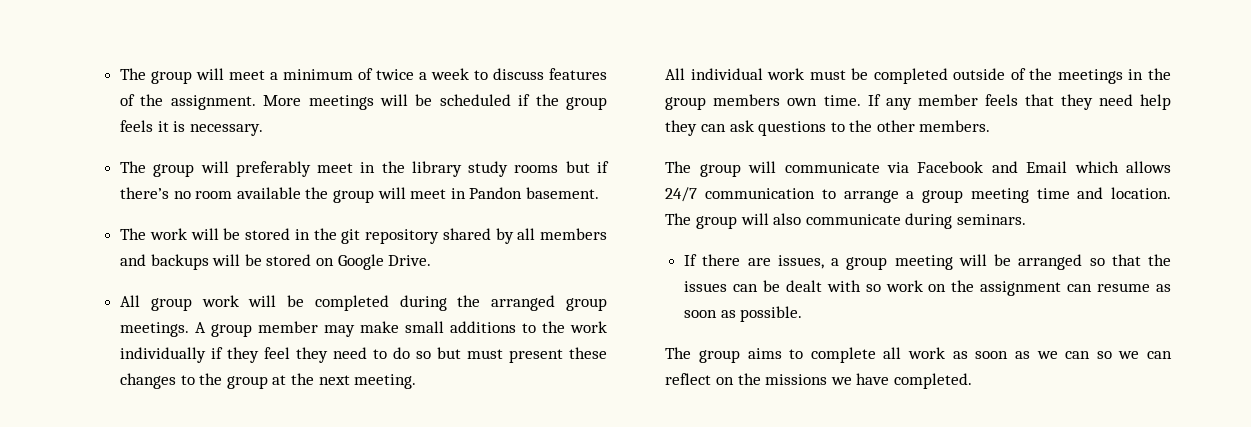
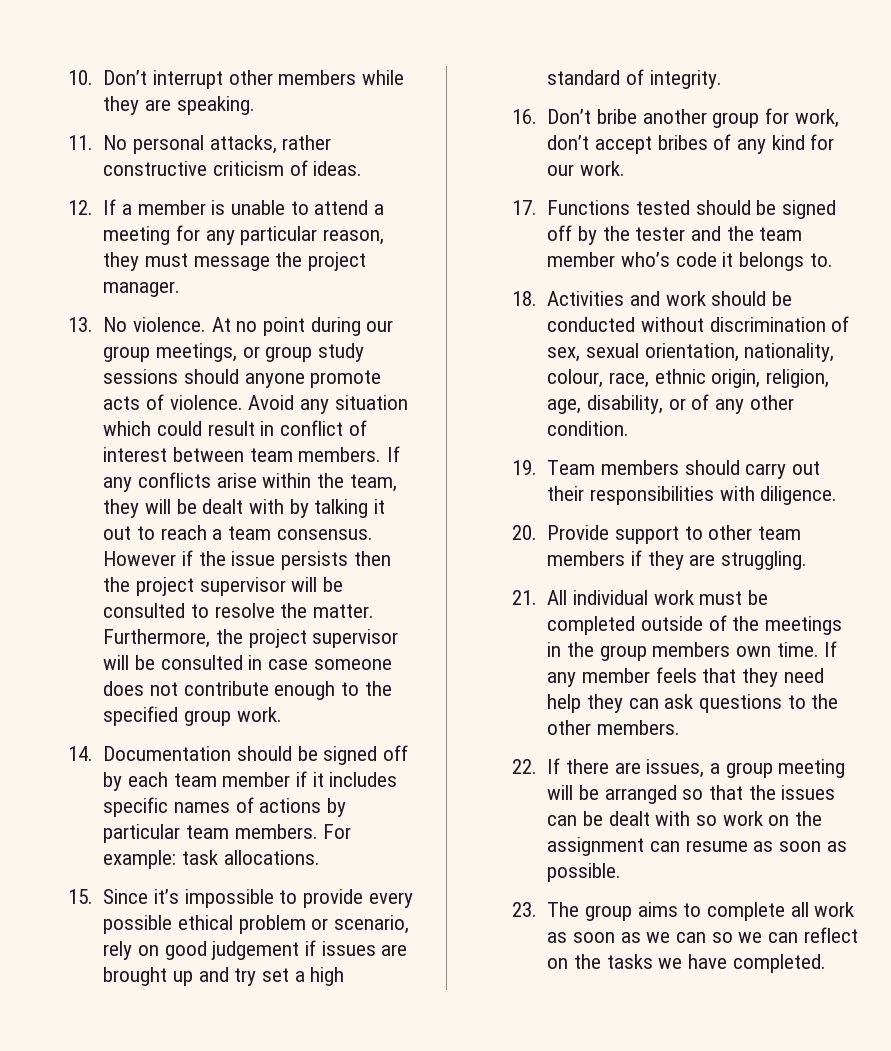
- The group will meet a minimum of twice a week to discuss features of the assignment. More meetings will be scheduled if the group feels it is necessary.
- The group will preferably meet in the library study rooms but if there’s no room available the group will meet in Pandon basement.
- The work will be stored in the git repository shared by all members and backups will be stored on Google Drive.
- All group work will be completed during the arranged group meetings. A group member may make small additions to the work individually if they feel they need to do so but must present these changes to the group at the next meeting.
- All individual work must be completed outside of the meetings in the group members own time.
+ 10. Don’t interrupt other members while they are speaking.
+ 11. No personal attacks, rather constructive criticism of ideas.
+ 12. If a member is unable to attend a meeting for any particular reason, they must message the project manager.
+ 13. No violence. At no point during our group meetings, or group study sessions should anyone promote acts of violence. Avoid any situation which could result in conflict of interest between team members. If any conflicts arise within the team, they will be dealt with by talking it out to reach a team consensus. However if the issue persists then the project supervisor will be consulted to resolve the matter. Furthermore, the project supervisor will be consulted in case someone does not contribute enough to the specified group work.
+ 14. Documentation should be signed off by each team member if it includes specific names of actions by particular team members. For example: task allocations.
+ 15. Since it’s impossible to provide every possible ethical problem or scenario, rely on good judgement if issues are brought up and try set a high standard of integrity.
+ 16. Don’t bribe another group for work, don’t accept bribes of any kind for our work.
+ 17. Functions tested should be signed off by the tester and the team member who’s code it belongs to.
+ 18. Activities and work should be conducted without discrimination of sex, sexual orientation, nationality, colour, race, ethnic origin, religion, age, disability, or of any other condition.
+ 19. Team members should carry out their responsibilities with diligence.
+ 20. Provide support to other team members if they are struggling.
+ 21. All individual work must be completed outside of the meetings in the group members own time.
- The group will communicate via Facebook and Email which allows 24/7 communication to arrange a group meeting time and location. The group will also communicate during seminars.
- If there are issues, a group meeting will be arranged so that the issues can be dealt with so work on the assignment can resume as soon as possible.
+ 22. If there are issues, a group meeting will be arranged so that the issues can be dealt with so work on the assignment can resume as soon as possible.
- The group aims to complete all work as soon as we can so we can reflect on the missions we have completed.
+ 23. The group aims to complete all work as soon as we can so we can reflect on the tasks we have completed.

